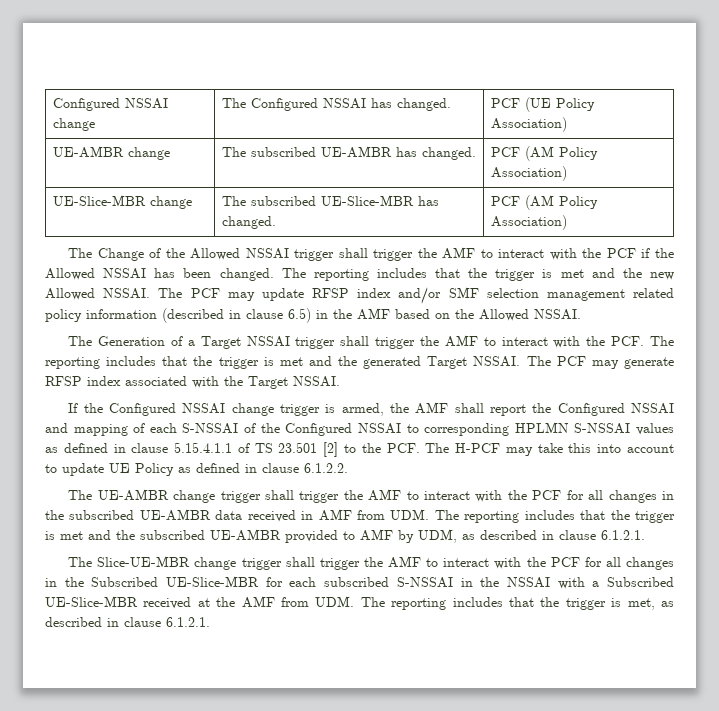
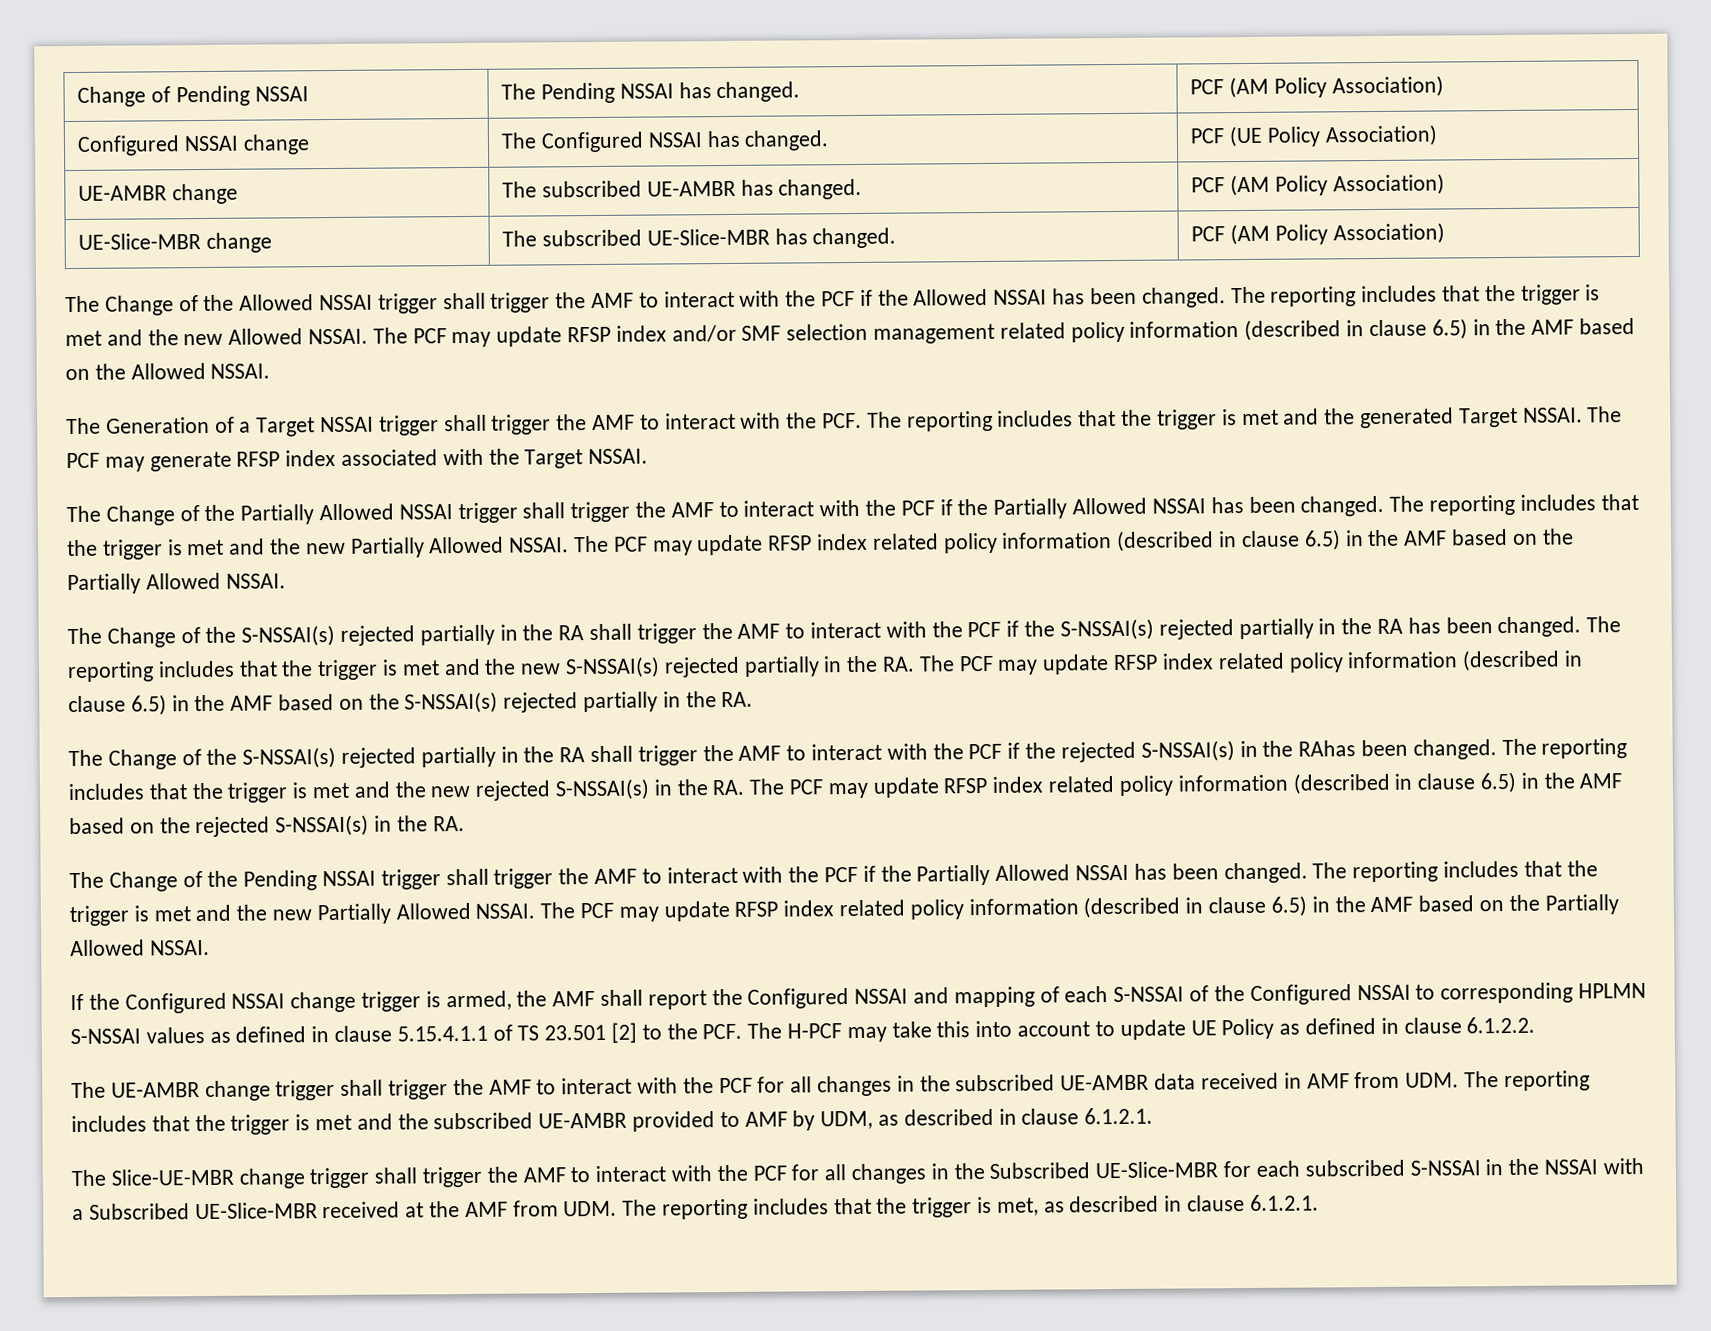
+ Change of Pending NSSAI | The Pending NSSAI has changed. | PCF (AM Policy Association)
+ The Change of the Partially Allowed NSSAI trigger shall trigger the AMF to interact with the PCF if the Partially Allowed NSSAI has been changed. The reporting includes that the trigger is met and the new Partially Allowed NSSAI. The PCF may update RFSP index related policy information (described in clause 6.5) in the AMF based on the Partially Allowed NSSAI.
+ The Change of the S-NSSAI(s) rejected partially in the RA shall trigger the AMF to interact with the PCF if the S-NSSAI(s) rejected partially in the RA has been changed. The reporting includes that the trigger is met and the new S-NSSAI(s) rejected partially in the RA. The PCF may update RFSP index related policy information (described in clause 6.5) in the AMF based on the S-NSSAI(s) rejected partially in the RA.
+ The Change of the S-NSSAI(s) rejected partially in the RA shall trigger the AMF to interact with the PCF if the rejected S-NSSAI(s) in the RAhas been changed. The reporting includes that the trigger is met and the new rejected S-NSSAI(s) in the RA. The PCF may update RFSP index related policy information (described in clause 6.5) in the AMF based on the rejected S-NSSAI(s) in the RA.
+ The Change of the Pending NSSAI trigger shall trigger the AMF to interact with the PCF if the Partially Allowed NSSAI has been changed. The reporting includes that the trigger is met and the new Partially Allowed NSSAI. The PCF may update RFSP index related policy information (described in clause 6.5) in the AMF based on the Partially Allowed NSSAI.

